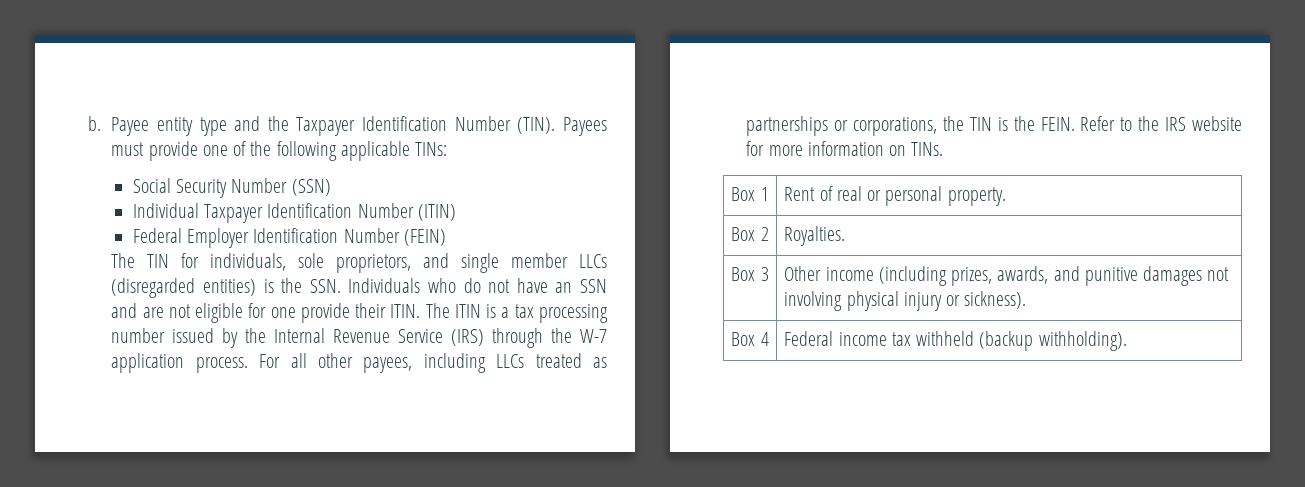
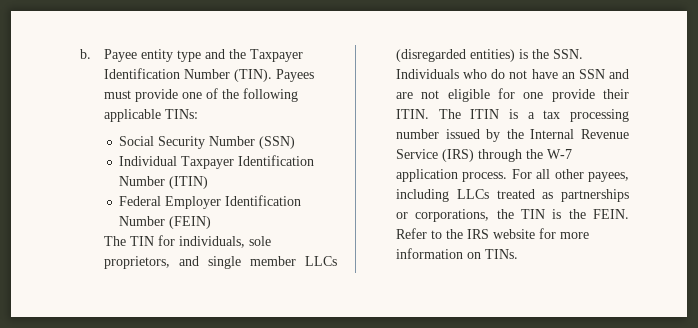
- Box 1 | Rent of real or personal property.
- Box 2 | Royalties.
- Box 3 | Other income (including prizes, awards, and punitive damages not involving physical injury or sickness).
- Box 4 | Federal income tax withheld (backup withholding).

